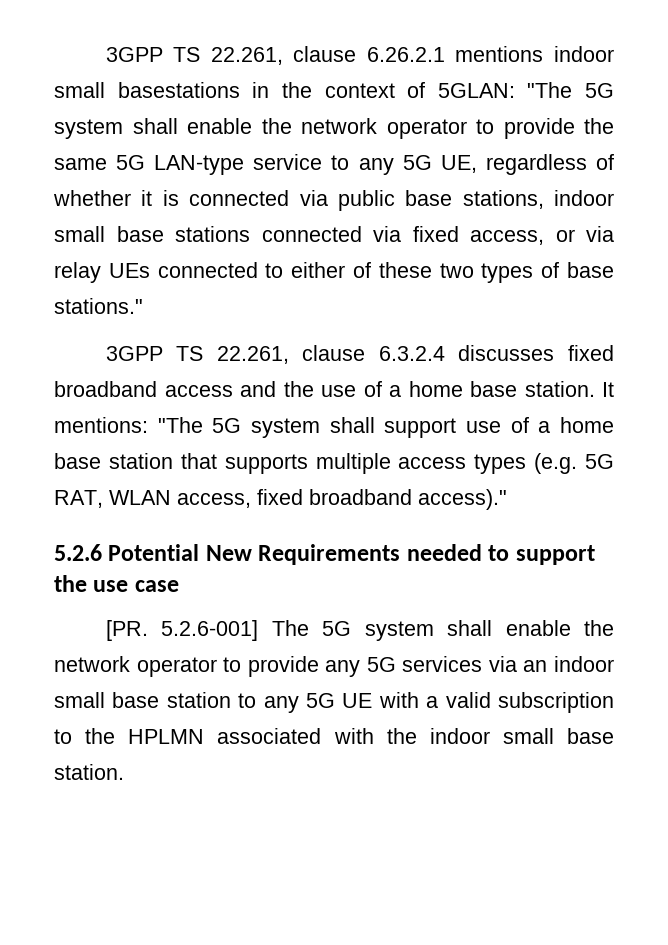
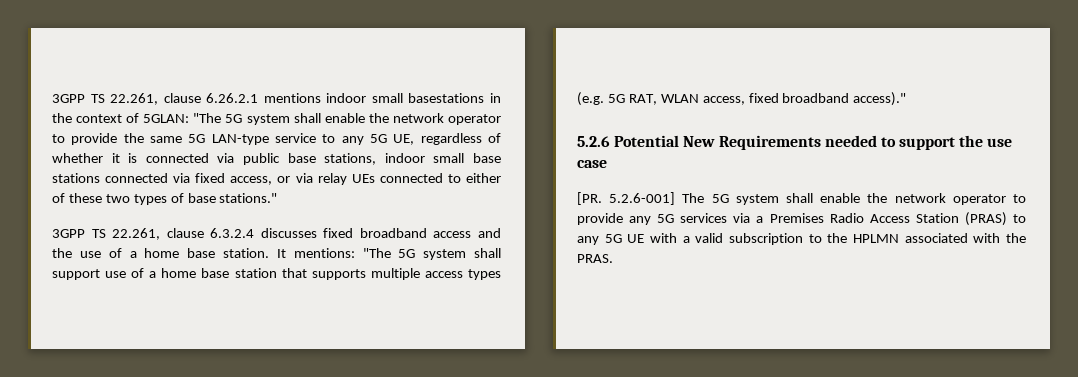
- [PR. 5.2.6-001] The 5G system shall enable the network operator to provide any 5G services via an indoor small base station to any 5G UE with a valid subscription to the HPLMN associated with the indoor small base station.
+ [PR. 5.2.6-001] The 5G system shall enable the network operator to provide any 5G services via a Premises Radio Access Station (PRAS) to any 5G UE with a valid subscription to the HPLMN associated with the PRAS.

